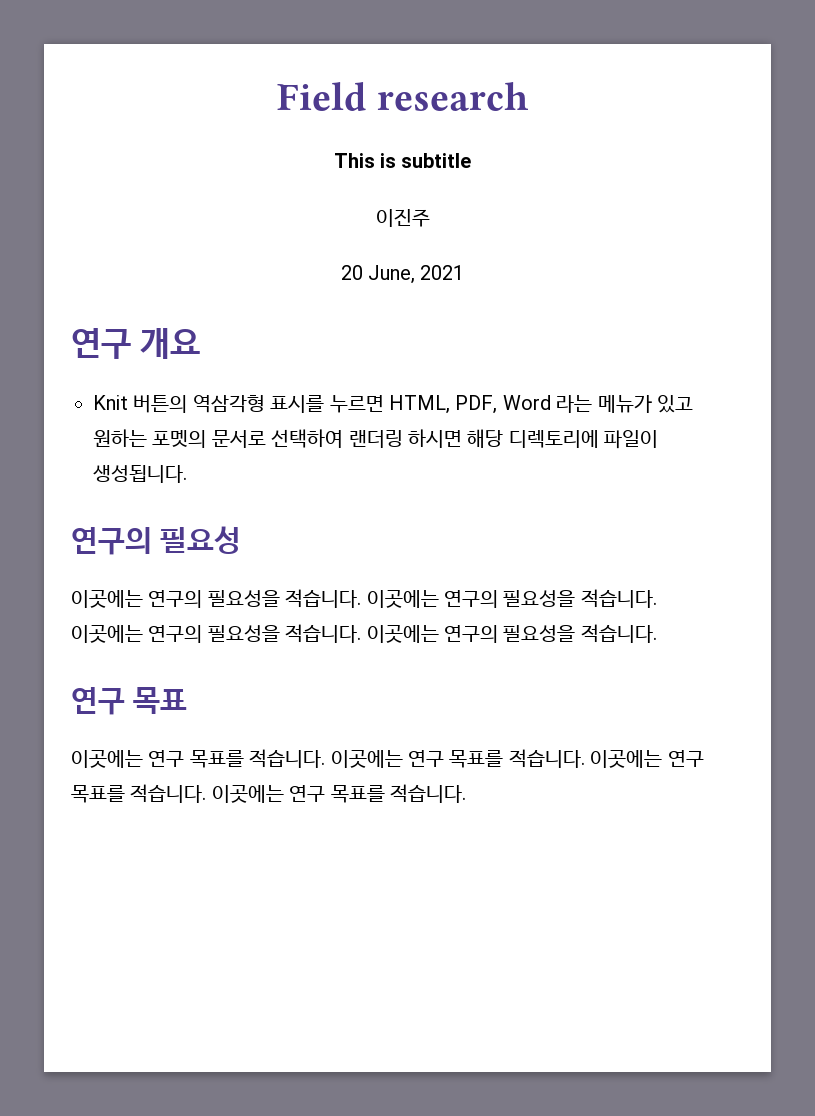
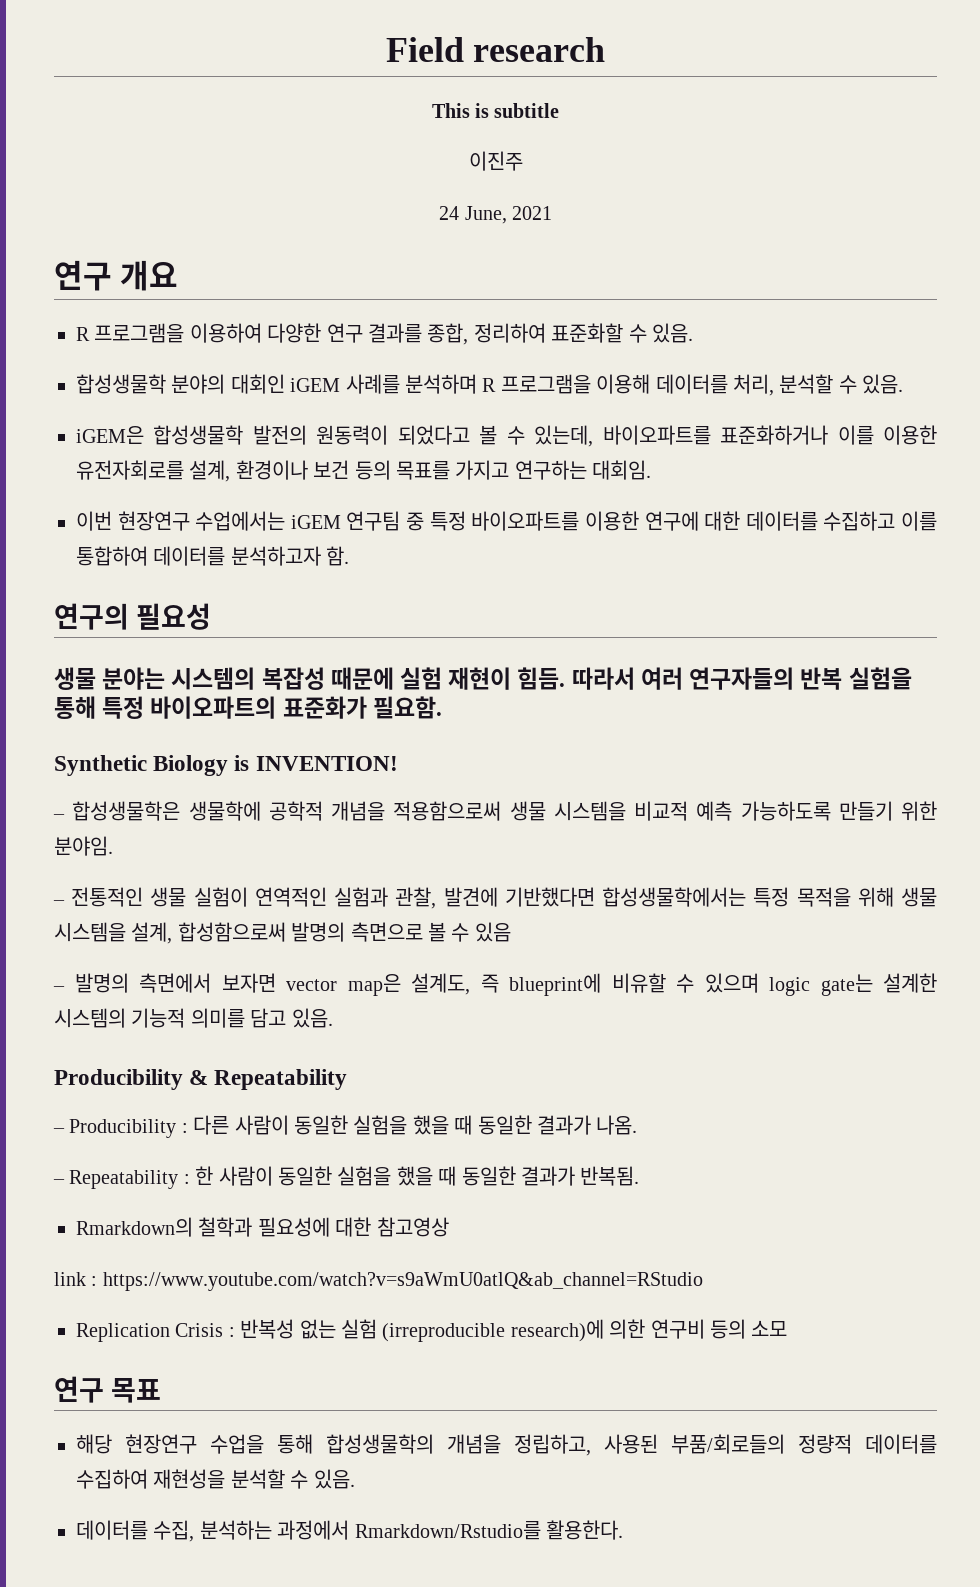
- 20 June, 2021
+ 24 June, 2021
- Knit 버튼의 역삼각형 표시를 누르면 HTML, PDF, Word 라는 메뉴가 있고 원하는 포멧의 문서로 선택하여 랜더링 하시면 해당 디렉토리에 파일이 생성됩니다.
+ R 프로그램을 이용하여 다양한 연구 결과를 종합, 정리하여 표준화할 수 있음.
+ 합성생물학 분야의 대회인 iGEM 사례를 분석하며 R 프로그램을 이용해 데이터를 처리, 분석할 수 있음.
+ iGEM은 합성생물학 발전의 원동력이 되었다고 볼 수 있는데, 바이오파트를 표준화하거나 이를 이용한 유전자회로를 설계, 환경이나 보건 등의 목표를 가지고 연구하는 대회임.
+ 이번 현장연구 수업에서는 iGEM 연구팀 중 특정 바이오파트를 이용한 연구에 대한 데이터를 수집하고 이를 통합하여 데이터를 분석하고자 함.
  연구의 필요성
- 이곳에는 연구의 필요성을 적습니다. 이곳에는 연구의 필요성을 적습니다. 이곳에는 연구의 필요성을 적습니다. 이곳에는 연구의 필요성을 적습니다.
+ 생물 분야는 시스템의 복잡성 때문에 실험 재현이 힘듬. 따라서 여러 연구자들의 반복 실험을 통해 특정 바이오파트의 표준화가 필요함.
+ Synthetic Biology is INVENTION!
+ – 합성생물학은 생물학에 공학적 개념을 적용함으로써 생물 시스템을 비교적 예측 가능하도록 만들기 위한 분야임.
+ – 전통적인 생물 실험이 연역적인 실험과 관찰, 발견에 기반했다면 합성생물학에서는 특정 목적을 위해 생물 시스템을 설계, 합성함으로써 발명의 측면으로 볼 수 있음
+ – 발명의 측면에서 보자면 vector map은 설계도, 즉 blueprint에 비유할 수 있으며 logic gate는 설계한 시스템의 기능적 의미를 담고 있음.
+ Producibility & Repeatability
+ – Producibility : 다른 사람이 동일한 실험을 했을 때 동일한 결과가 나옴.
+ – Repeatability : 한 사람이 동일한 실험을 했을 때 동일한 결과가 반복됨.
+ Rmarkdown의 철학과 필요성에 대한 참고영상
+ link : https://www.youtube.com/watch?v=s9aWmU0atlQ&ab_channel=RStudio
+ Replication Crisis : 반복성 없는 실험 (irreproducible research)에 의한 연구비 등의 소모
  연구 목표
- 이곳에는 연구 목표를 적습니다. 이곳에는 연구 목표를 적습니다. 이곳에는 연구 목표를 적습니다. 이곳에는 연구 목표를 적습니다.
+ 해당 현장연구 수업을 통해 합성생물학의 개념을 정립하고, 사용된 부품/회로들의 정량적 데이터를 수집하여 재현성을 분석할 수 있음.
+ 데이터를 수집, 분석하는 과정에서 Rmarkdown/Rstudio를 활용한다.

